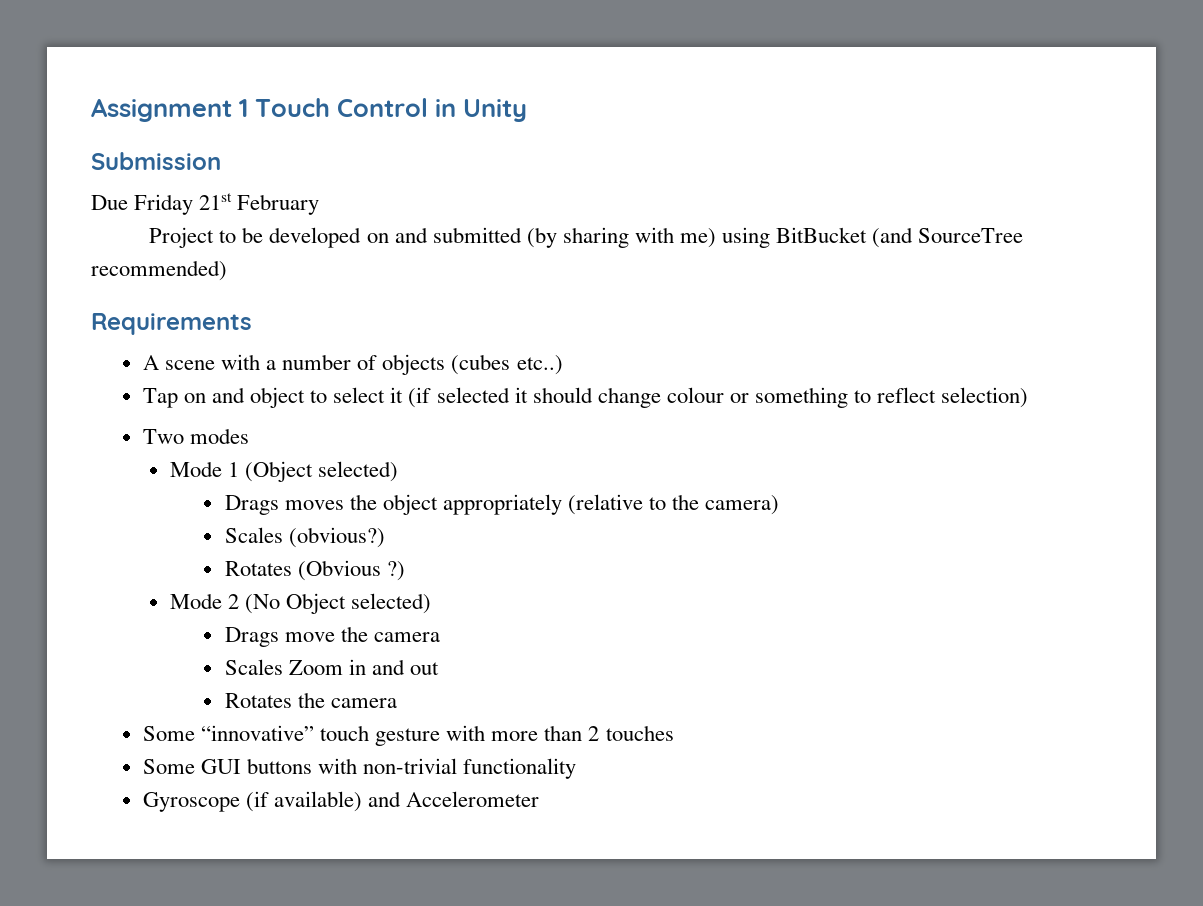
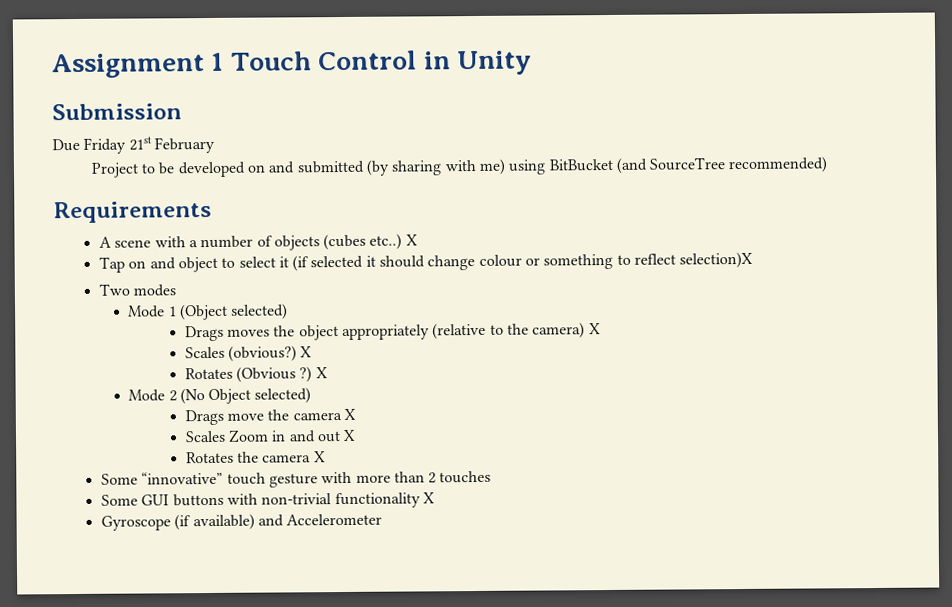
- A scene with a number of objects (cubes etc..)
+ A scene with a number of objects (cubes etc..) X
- Tap on and object to select it (if selected it should change colour or something to reflect selection)
+ Tap on and object to select it (if selected it should change colour or something to reflect selection)X
- Drags moves the object appropriately (relative to the camera)
+ Drags moves the object appropriately (relative to the camera) X
- Scales (obvious?)
+ Scales (obvious?) X
- Rotates (Obvious ?)
+ Rotates (Obvious ?) X
- Drags move the camera
+ Drags move the camera X
- Scales Zoom in and out
+ Scales Zoom in and out X
- Rotates the camera
+ Rotates the camera X
- Some GUI buttons with non-trivial functionality
+ Some GUI buttons with non-trivial functionality X

